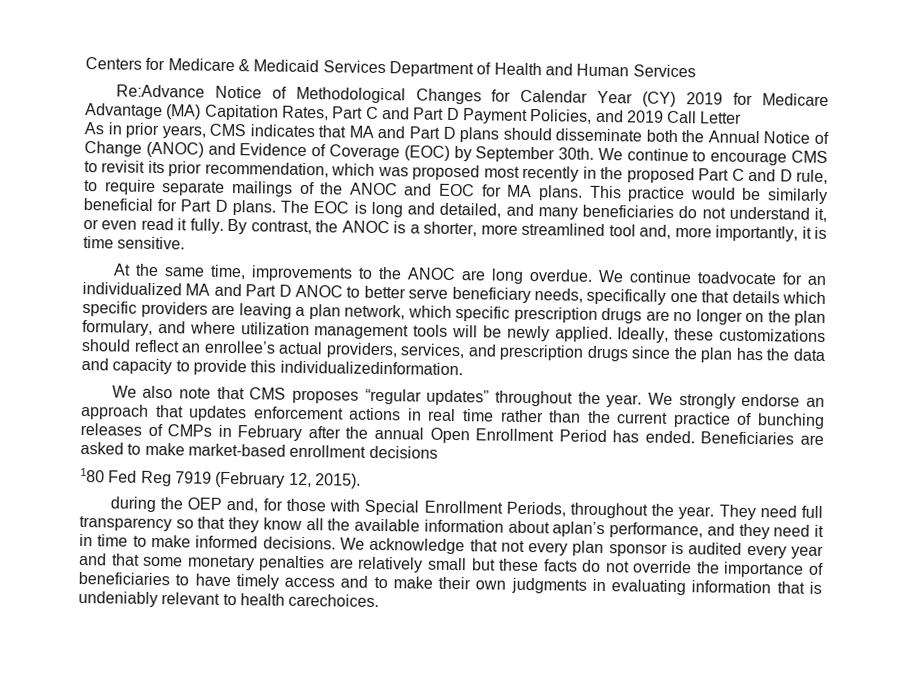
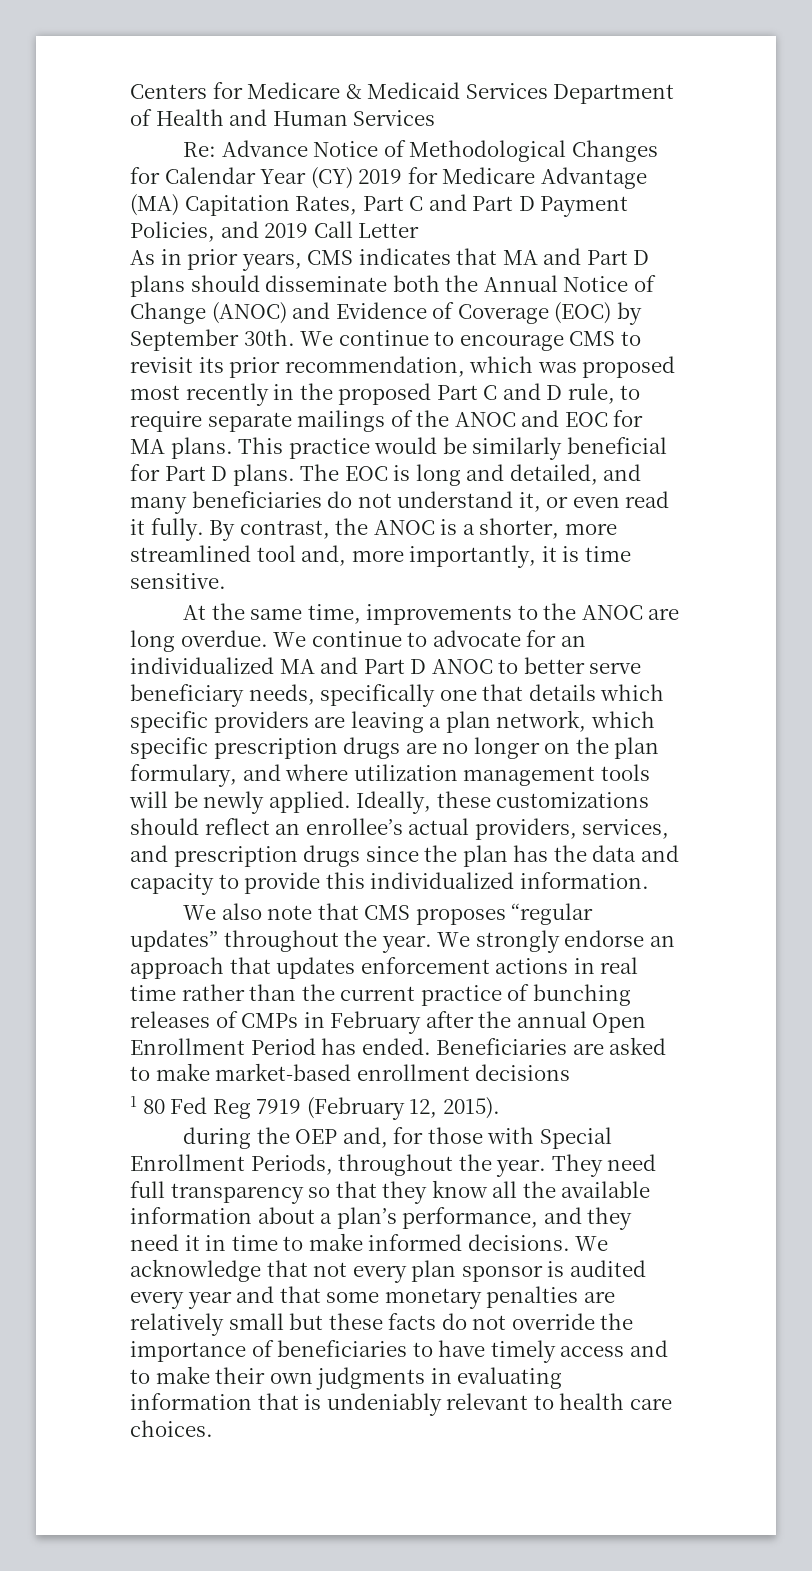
- Re:Advance Notice of Methodological Changes for Calendar Year (CY) 2019 for Medicare Advantage (MA) Capitation Rates, Part C and Part D Payment Policies, and 2019 Call Letter
+ Re: Advance Notice of Methodological Changes for Calendar Year (CY) 2019 for Medicare Advantage (MA) Capitation Rates, Part C and Part D Payment Policies, and 2019 Call Letter
- We continue toadvocate for an individualized MA and Part D ANOC to better serve beneficiary needs, specifically one that details which specific providers are leaving a plan network, which specific prescription drugs are no longer on the plan formulary, and where utilization management tools will be newly applied.
+ We continue to advocate for an individualized MA and Part D ANOC to better serve beneficiary needs, specifically one that details which specific providers are leaving a plan network, which specific prescription drugs are no longer on the plan formulary, and where utilization management tools will be newly applied.
- Ideally, these customizations should reflect an enrollee’s actual providers, services, and prescription drugs since the plan has the data and capacity to provide this individualizedinformation.
+ Ideally, these customizations should reflect an enrollee’s actual providers, services, and prescription drugs since the plan has the data and capacity to provide this individualized information.
- 180 Fed Reg 7919 (February 12, 2015).
+ 1 80 Fed Reg 7919 (February 12, 2015).
- They need full transparency so that they know all the available information about aplan’s performance, and they need it in time to make informed decisions.
+ They need full transparency so that they know all the available information about a plan’s performance, and they need it in time to make informed decisions.
- We acknowledge that not every plan sponsor is audited every year and that some monetary penalties are relatively small but these facts do not override the importance of beneficiaries to have timely access and to make their own judgments in evaluating information that is undeniably relevant to health carechoices.
+ We acknowledge that not every plan sponsor is audited every year and that some monetary penalties are relatively small but these facts do not override the importance of beneficiaries to have timely access and to make their own judgments in evaluating information that is undeniably relevant to health care choices.

